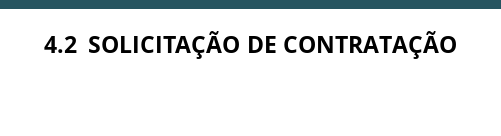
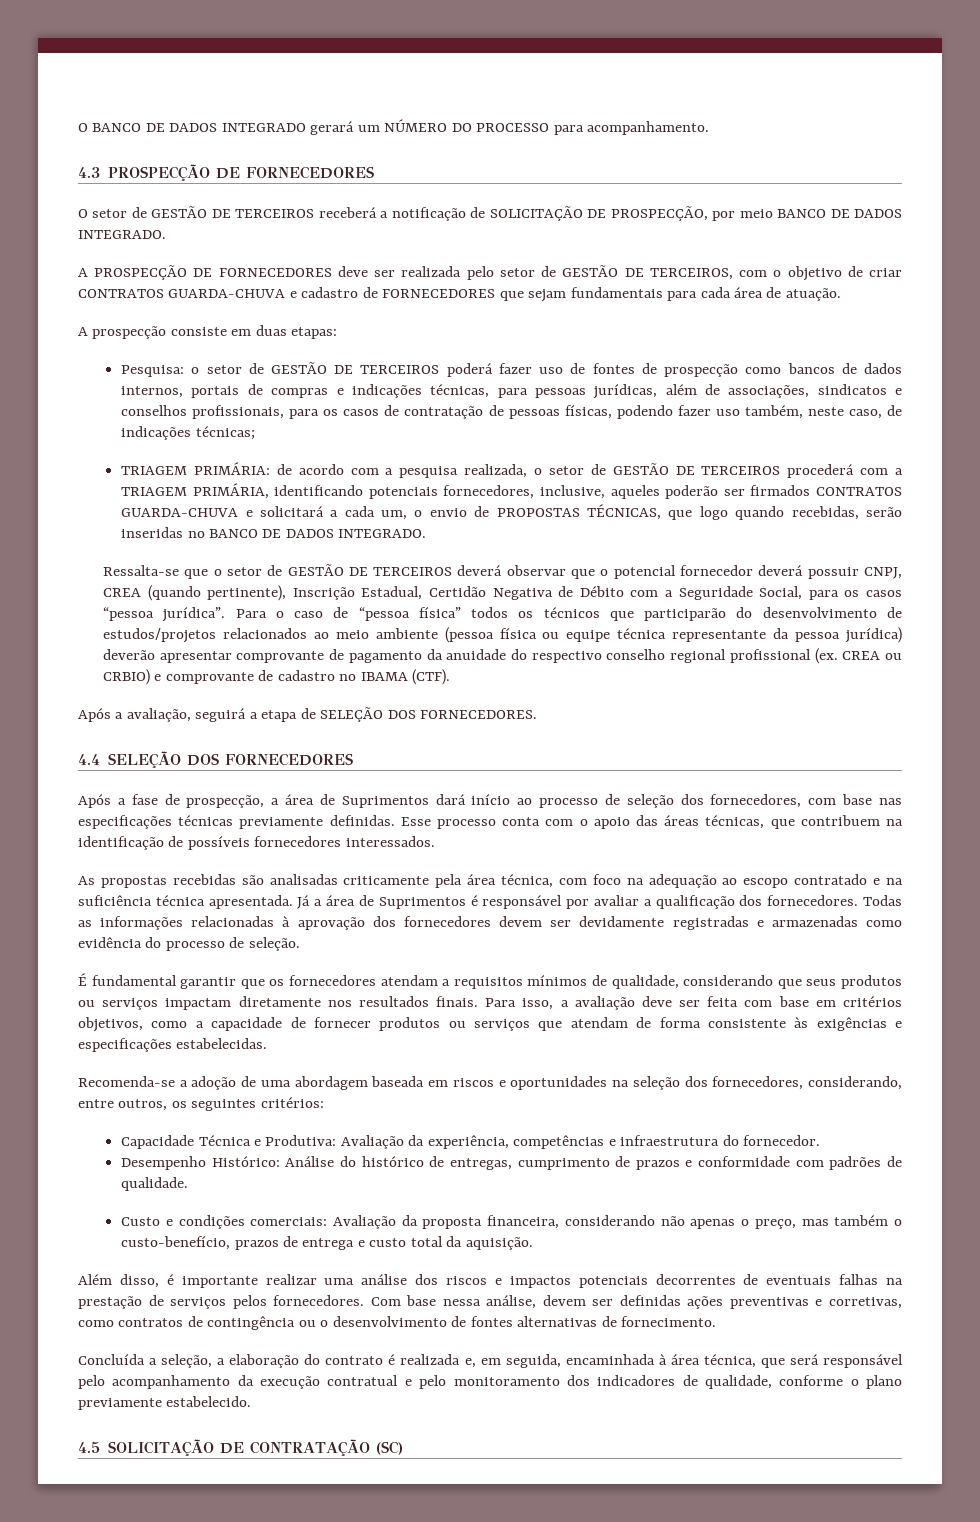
- 4.2 SOLICITAÇÃO DE CONTRATAÇÃO
+ O BANCO DE DADOS INTEGRADO gerará um NÚMERO DO PROCESSO para acompanhamento.
+ 4.3 PROSPECÇÃO DE FORNECEDORES
+ O setor de GESTÃO DE TERCEIROS receberá a notificação de SOLICITAÇÃO DE PROSPECÇÃO, por meio BANCO DE DADOS INTEGRADO.
+ A PROSPECÇÃO DE FORNECEDORES deve ser realizada pelo setor de GESTÃO DE TERCEIROS, com o objetivo de criar CONTRATOS GUARDA-CHUVA e cadastro de FORNECEDORES que sejam fundamentais para cada área de atuação.
+ A prospecção consiste em duas etapas:
+ Pesquisa: o setor de GESTÃO DE TERCEIROS poderá fazer uso de fontes de prospecção como bancos de dados internos, portais de compras e indicações técnicas, para pessoas jurídicas, além de associações, sindicatos e conselhos profissionais, para os casos de contratação de pessoas físicas, podendo fazer uso também, neste caso, de indicações técnicas;
+ TRIAGEM PRIMÁRIA: de acordo com a pesquisa realizada, o setor de GESTÃO DE TERCEIROS procederá com a TRIAGEM PRIMÁRIA, identificando potenciais fornecedores, inclusive, aqueles poderão ser firmados CONTRATOS GUARDA-CHUVA e solicitará a cada um, o envio de PROPOSTAS TÉCNICAS, que logo quando recebidas, serão inseridas no BANCO DE DADOS INTEGRADO.
+ Ressalta-se que o setor de GESTÃO DE TERCEIROS deverá observar que o potencial fornecedor deverá possuir CNPJ, CREA (quando pertinente), Inscrição Estadual, Certidão Negativa de Débito com a Seguridade Social, para os casos “pessoa jurídica”. Para o caso de “pessoa física” todos os técnicos que participarão do desenvolvimento de estudos/projetos relacionados ao meio ambiente (pessoa física ou equipe técnica representante da pessoa jurídica) deverão apresentar comprovante de pagamento da anuidade do respectivo conselho regional profissional (ex. CREA ou CRBIO) e comprovante de cadastro no IBAMA (CTF).
+ Após a avaliação, seguirá a etapa de SELEÇÃO DOS FORNECEDORES.
+ 4.4 SELEÇÃO DOS FORNECEDORES
+ Após a fase de prospecção, a área de Suprimentos dará início ao processo de seleção dos fornecedores, com base nas especificações técnicas previamente definidas. Esse processo conta com o apoio das áreas técnicas, que contribuem na identificação de possíveis fornecedores interessados.
+ As propostas recebidas são analisadas criticamente pela área técnica, com foco na adequação ao escopo contratado e na suficiência técnica apresentada. Já a área de Suprimentos é responsável por avaliar a qualificação dos fornecedores. Todas as informações relacionadas à aprovação dos fornecedores devem ser devidamente registradas e armazenadas como evidência do processo de seleção.
+ É fundamental garantir que os fornecedores atendam a requisitos mínimos de qualidade, considerando que seus produtos ou serviços impactam diretamente nos resultados finais. Para isso, a avaliação deve ser feita com base em critérios objetivos, como a capacidade de fornecer produtos ou serviços que atendam de forma consistente às exigências e especificações estabelecidas.
+ Recomenda-se a adoção de uma abordagem baseada em riscos e oportunidades na seleção dos fornecedores, considerando, entre outros, os seguintes critérios:
+ Capacidade Técnica e Produtiva: Avaliação da experiência, competências e infraestrutura do fornecedor.
+ Desempenho Histórico: Análise do histórico de entregas, cumprimento de prazos e conformidade com padrões de qualidade.
+ Custo e condições comerciais: Avaliação da proposta financeira, considerando não apenas o preço, mas também o custo-benefício, prazos de entrega e custo total da aquisição.
+ Além disso, é importante realizar uma análise dos riscos e impactos potenciais decorrentes de eventuais falhas na prestação de serviços pelos fornecedores. Com base nessa análise, devem ser definidas ações preventivas e corretivas, como contratos de contingência ou o desenvolvimento de fontes alternativas de fornecimento.
+ Concluída a seleção, a elaboração do contrato é realizada e, em seguida, encaminhada à área técnica, que será responsável pelo acompanhamento da execução contratual e pelo monitoramento dos indicadores de qualidade, conforme o plano previamente estabelecido.
+ 4.5 SOLICITAÇÃO DE CONTRATAÇÃO (SC)

